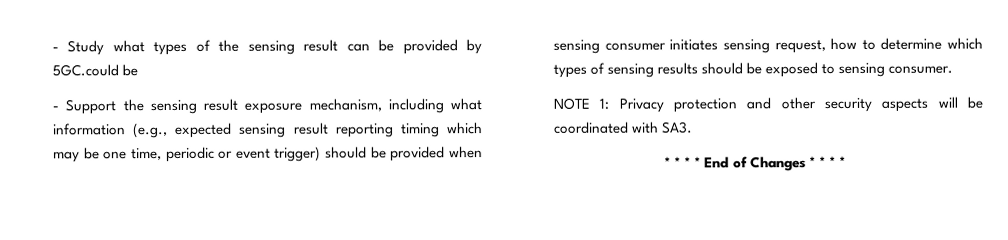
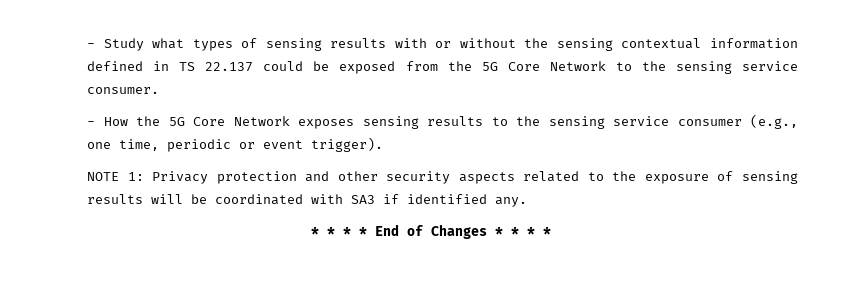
- - Study what types of the sensing result can be provided by 5GC.could be
- - Support the sensing result exposure mechanism, including what information (e.g., expected sensing result reporting timing which may be one time, periodic or event trigger) should be provided when sensing consumer initiates sensing request, how to determine which types of sensing results should be exposed to sensing consumer.
+ - Study what types of sensing results with or without the sensing contextual information defined in TS 22.137 could be exposed from the 5G Core Network to the sensing service consumer.
+ - How the 5G Core Network exposes sensing results to the sensing service consumer (e.g., one time, periodic or event trigger).
- NOTE 1: Privacy protection and other security aspects will be coordinated with SA3.
+ NOTE 1: Privacy protection and other security aspects related to the exposure of sensing results will be coordinated with SA3 if identified any.

